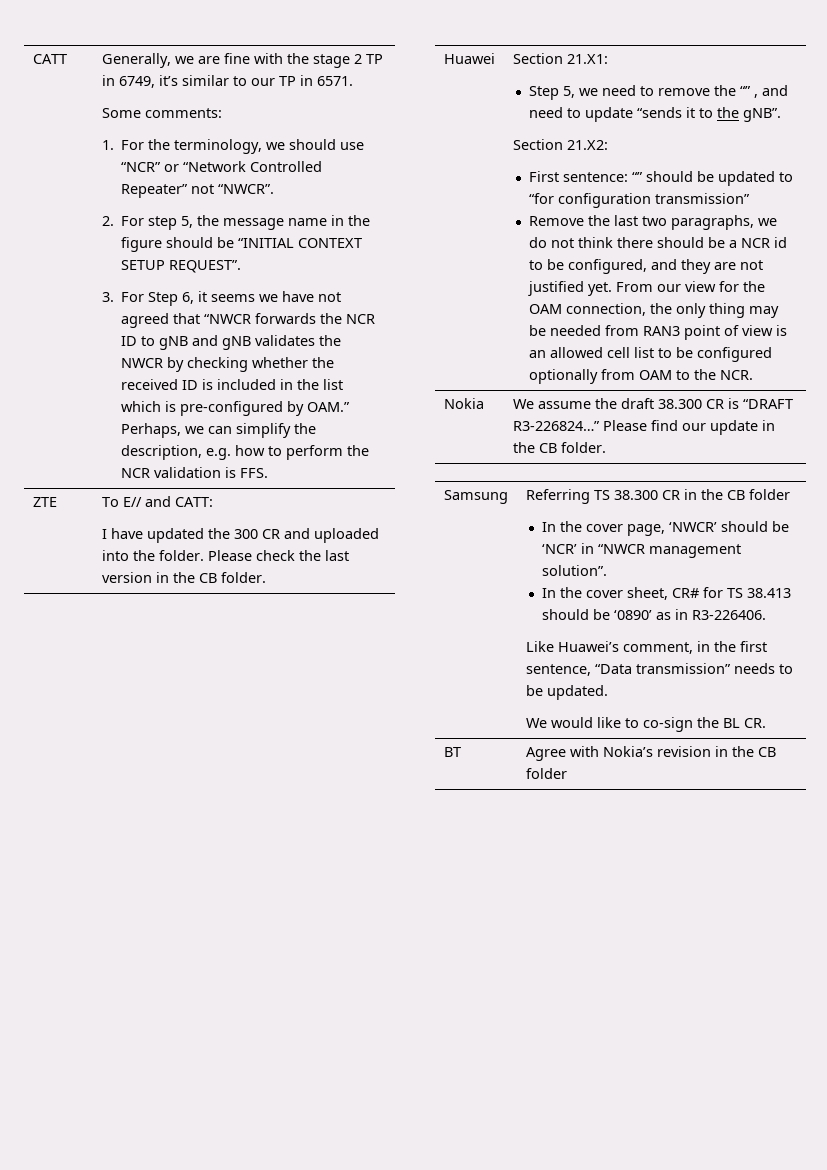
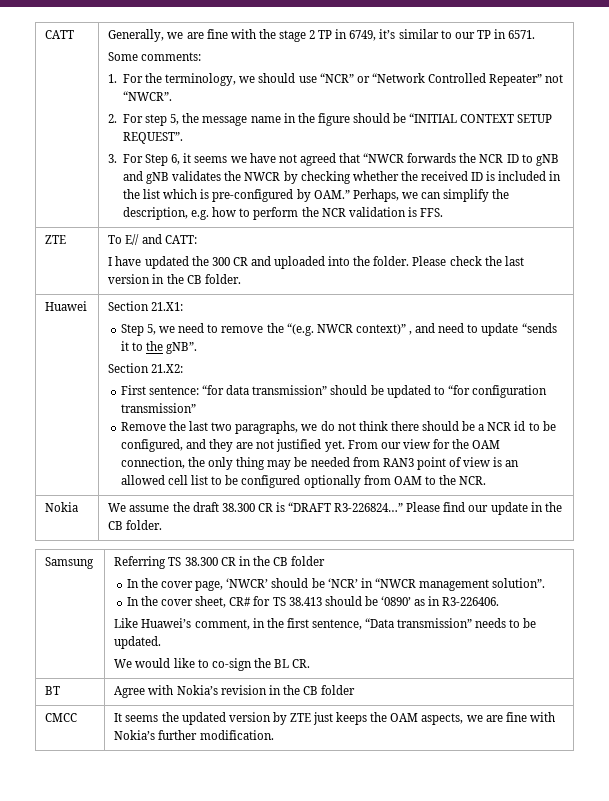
- Step 5, we need to remove the “” , and need to update “sends it to the gNB”.
+ Step 5, we need to remove the “(e.g. NWCR context)” , and need to update “sends it to the gNB”.
- First sentence: “” should be updated to “for configuration transmission”
+ First sentence: “for data transmission” should be updated to “for configuration transmission”
+ CMCC | It seems the updated version by ZTE just keeps the OAM aspects, we are fine with Nokia’s further modification.

